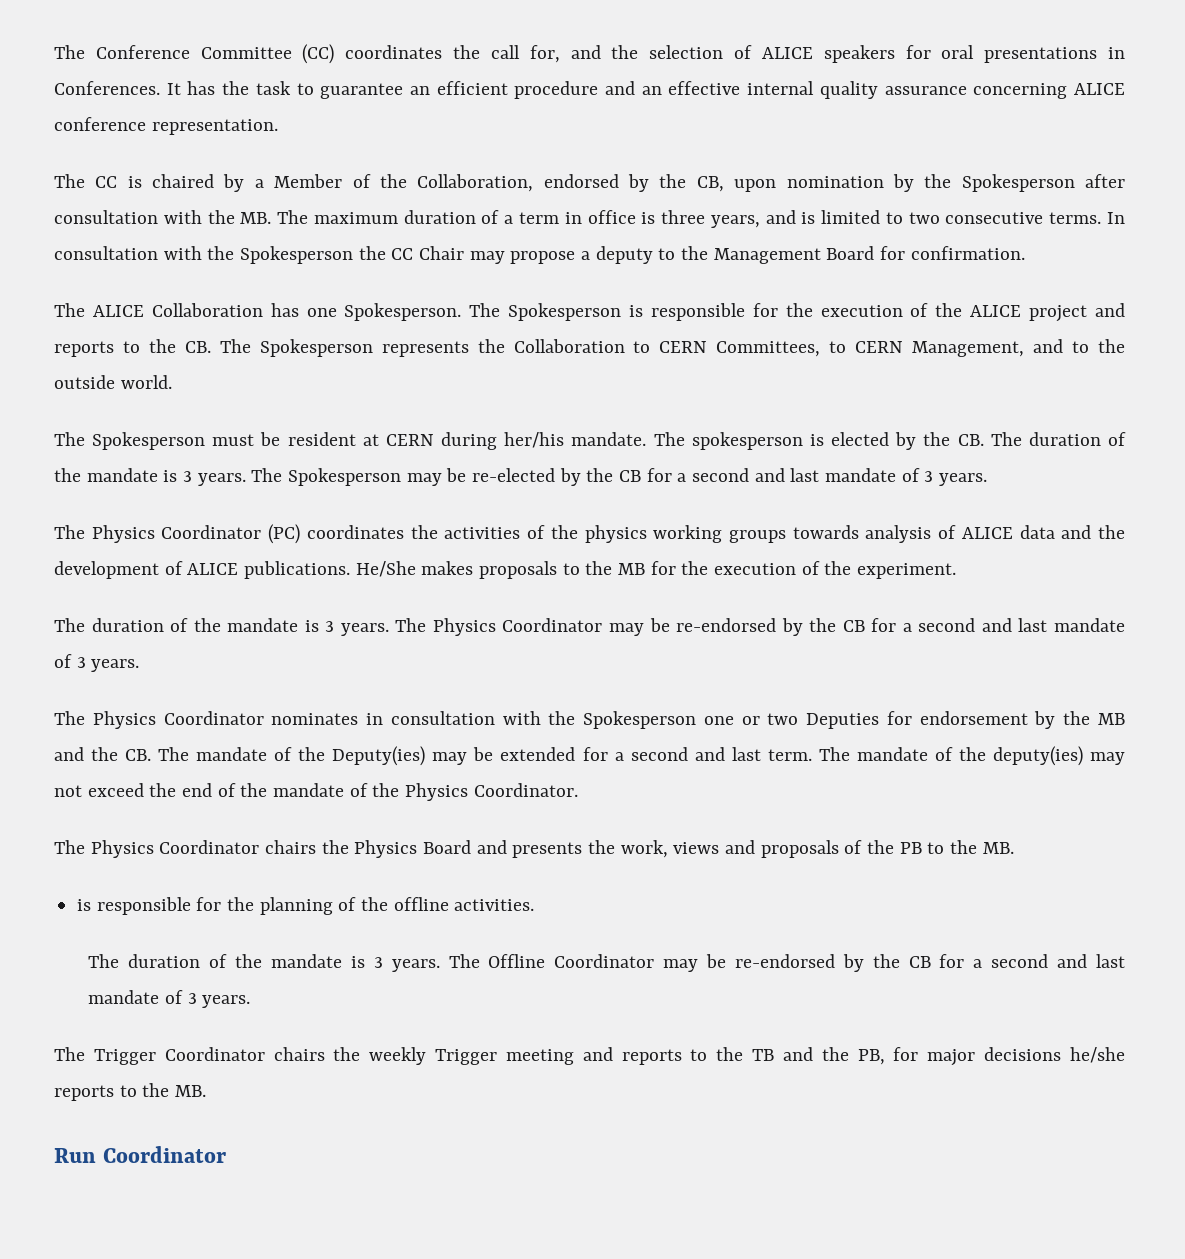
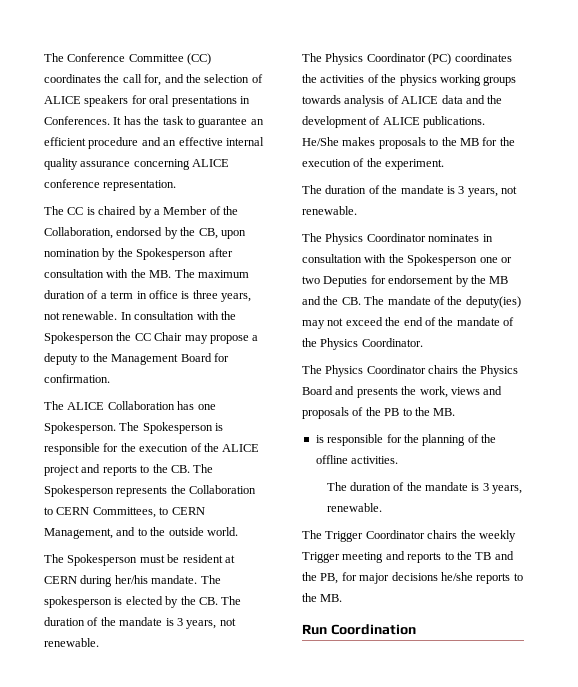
- The CC is chaired by a Member of the Collaboration, endorsed by the CB, upon nomination by the Spokesperson after consultation with the MB. The maximum duration of a term in office is three years, and is limited to two consecutive terms.
+ The CC is chaired by a Member of the Collaboration, endorsed by the CB, upon nomination by the Spokesperson after consultation with the MB. The maximum duration of a term in office is three years, not renewable.
- The spokesperson is elected by the CB. The duration of the mandate is 3 years. The Spokesperson may be re-elected by the CB for a second and last mandate of 3 years.
+ The spokesperson is elected by the CB. The duration of the mandate is 3 years, not renewable.
  He/She makes proposals to the MB for the execution of the experiment.
- The duration of the mandate is 3 years. The Physics Coordinator may be re-endorsed by the CB for a second and last mandate of 3 years.
+ The duration of the mandate is 3 years, not renewable.
- The Physics Coordinator nominates in consultation with the Spokesperson one or two Deputies for endorsement by the MB and the CB. The mandate of the Deputy(ies) may be extended for a second and last term. The mandate of the deputy(ies) may not exceed the end of the mandate of the Physics Coordinator.
+ The Physics Coordinator nominates in consultation with the Spokesperson one or two Deputies for endorsement by the MB and the CB. The mandate of the deputy(ies) may not exceed the end of the mandate of the Physics Coordinator.
- The duration of the mandate is 3 years. The Offline Coordinator may be re-endorsed by the CB for a second and last mandate of 3 years.
+ The duration of the mandate is 3 years, renewable.
- Run Coordinator
+ Run Coordination

